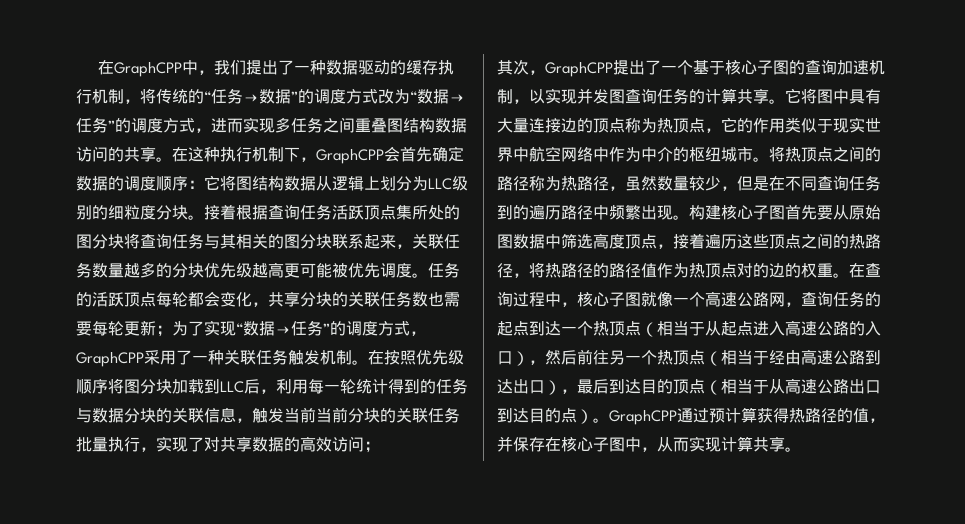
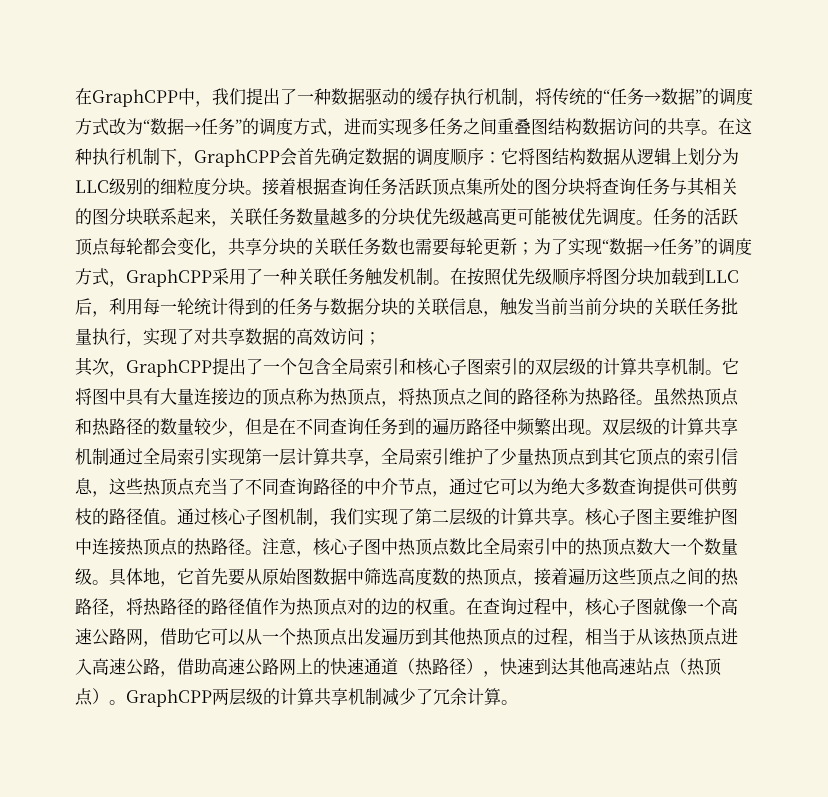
- 其次，GraphCPP提出了一个基于核心子图的查询加速机制，以实现并发图查询任务的计算共享。
+ 其次，GraphCPP提出了一个包含全局索引和核心子图索引的双层级的计算共享机制。
- 它将图中具有大量连接边的顶点称为热顶点，它的作用类似于现实世界中航空网络中作为中介的枢纽城市。将热顶点之间的路径称为热路径，虽然数量较少，但是在不同查询任务到的遍历路径中频繁出现。
+ 它将图中具有大量连接边的顶点称为热顶点，将热顶点之间的路径称为热路径。虽然热顶点和热路径的数量较少，但是在不同查询任务到的遍历路径中频繁出现。
- 构建核心子图首先要从原始图数据中筛选高度顶点，接着遍历这些顶点之间的热路径，将热路径的路径值作为热顶点对的边的权重。
+ 双层级的计算共享机制通过全局索引实现第一层计算共享，全局索引维护了少量热顶点到其它顶点的索引信息，这些热顶点充当了不同查询路径的中介节点，通过它可以为绝大多数查询提供可供剪枝的路径值。通过核心子图机制，我们实现了第二层级的计算共享。核心子图主要维护图中连接热顶点的热路径。注意，核心子图中热顶点数比全局索引中的热顶点数大一个数量级。具体地，它首先要从原始图数据中筛选高度数的热顶点，接着遍历这些顶点之间的热路径，将热路径的路径值作为热顶点对的边的权重。
- 在查询过程中，核心子图就像一个高速公路网，查询任务的起点到达一个热顶点（相当于从起点进入高速公路的入口），然后前往另一个热顶点（相当于经由高速公路到达出口），最后到达目的顶点（相当于从高速公路出口到达目的点）。GraphCPP通过预计算获得热路径的值，并保存在核心子图中，从而实现计算共享。
+ 在查询过程中，核心子图就像一个高速公路网，借助它可以从一个热顶点出发遍历到其他热顶点的过程，相当于从该热顶点进入高速公路，借助高速公路网上的快速通道（热路径），快速到达其他高速站点（热顶点）。GraphCPP两层级的计算共享机制减少了冗余计算。

